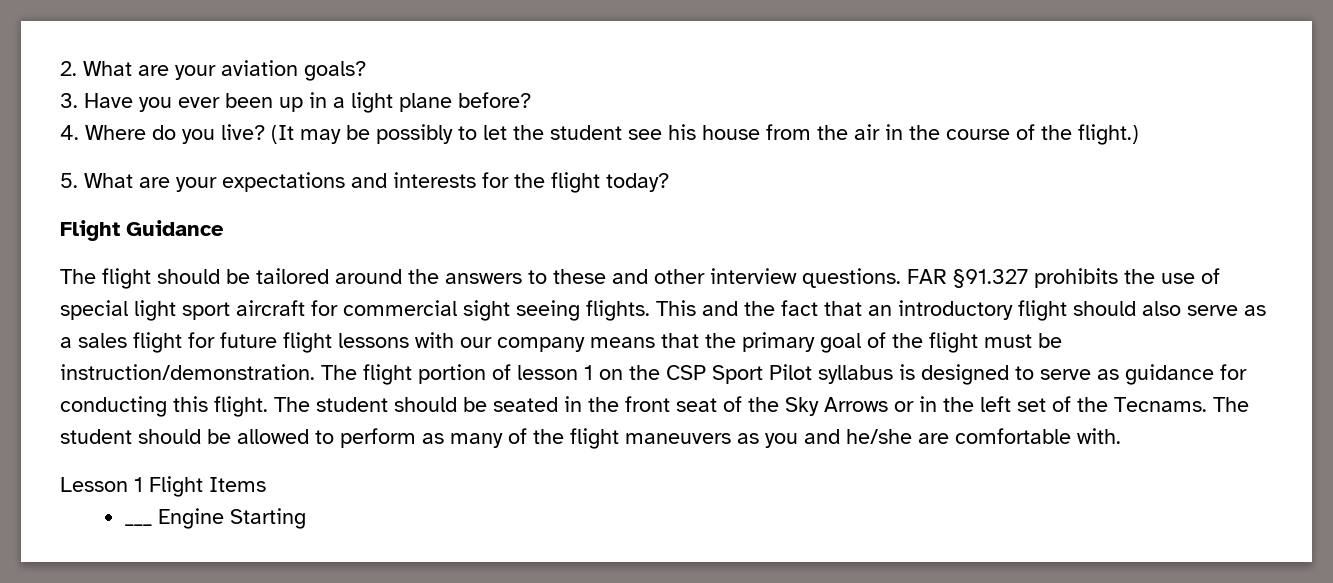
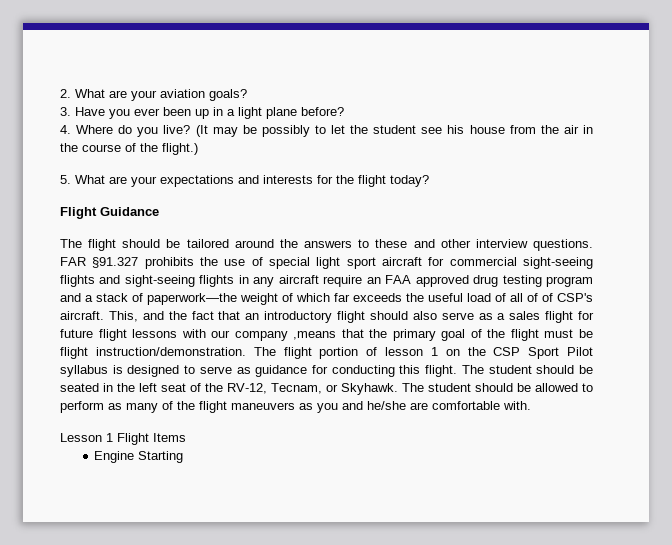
- FAR §91.327 prohibits the use of special light sport aircraft for commercial sight seeing flights. This and the fact that an introductory flight should also serve as a sales flight for future flight lessons with our company means that the primary goal of the flight must be instruction/demonstration.
+ FAR §91.327 prohibits the use of special light sport aircraft for commercial sight-seeing flights and sight-seeing flights in any aircraft require an FAA approved drug testing program and a stack of paperwork—the weight of which far exceeds the useful load of all of of CSP's aircraft. This, and the fact that an introductory flight should also serve as a sales flight for future flight lessons with our company ,means that the primary goal of the flight must be flight instruction/demonstration.
- The student should be seated in the front seat of the Sky Arrows or in the left set of the Tecnams.
+ The student should be seated in the left seat of the RV-12, Tecnam, or Skyhawk.
- ___ Engine Starting
+ Engine Starting

